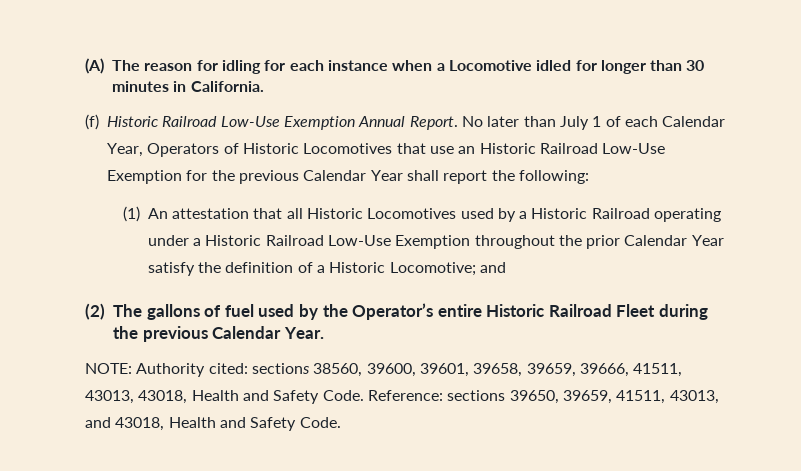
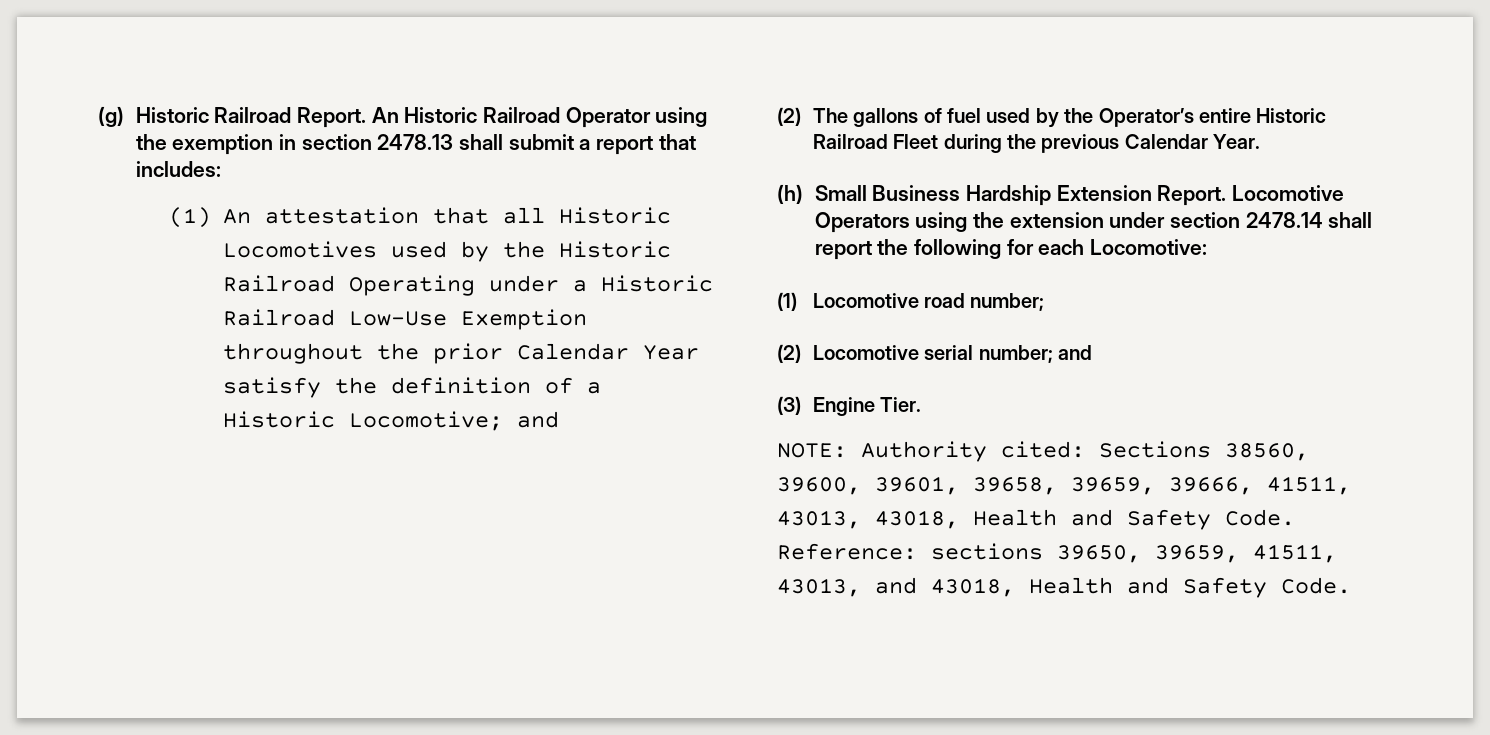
- (A) The reason for idling for each instance when a Locomotive idled for longer than 30 minutes in California.
- (f) Historic Railroad Low-Use Exemption Annual Report. No later than July 1 of each Calendar Year, Operators of Historic Locomotives that use an Historic Railroad Low-Use Exemption for the previous Calendar Year shall report the following:
+ (g) Historic Railroad Report. An Historic Railroad Operator using the exemption in section 2478.13 shall submit a report that includes:
- (1) An attestation that all Historic Locomotives used by a Historic Railroad operating under a Historic Railroad Low-Use Exemption throughout the prior Calendar Year satisfy the definition of a Historic Locomotive; and
+ (1) An attestation that all Historic Locomotives used by the Historic Railroad Operating under a Historic Railroad Low-Use Exemption throughout the prior Calendar Year satisfy the definition of a Historic Locomotive; and
+ (h) Small Business Hardship Extension Report. Locomotive Operators using the extension under section 2478.14 shall report the following for each Locomotive:
+ (1) Locomotive road number;
+ (2) Locomotive serial number; and
+ (3) Engine Tier.
- NOTE: Authority cited: sections 38560, 39600, 39601, 39658, 39659, 39666, 41511, 43013, 43018, Health and Safety Code.
+ NOTE: Authority cited: Sections 38560, 39600, 39601, 39658, 39659, 39666, 41511, 43013, 43018, Health and Safety Code.

